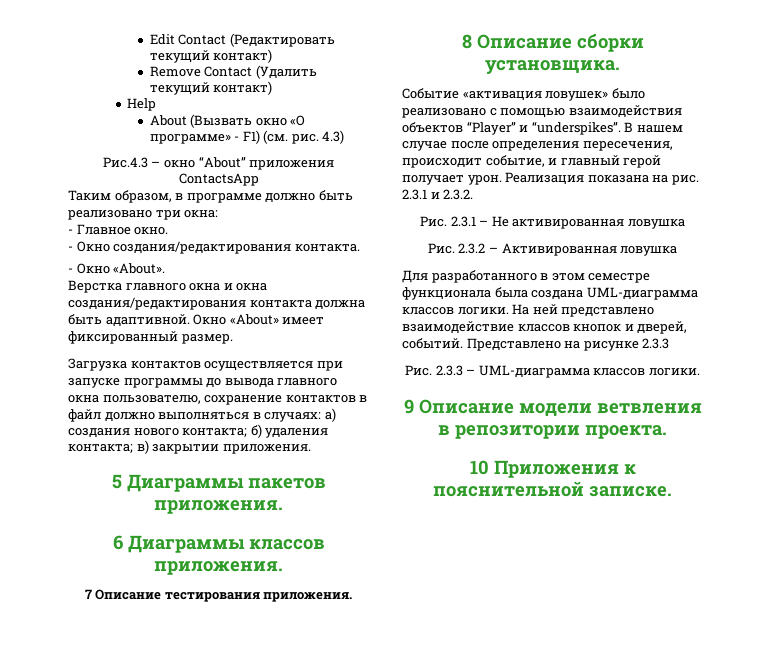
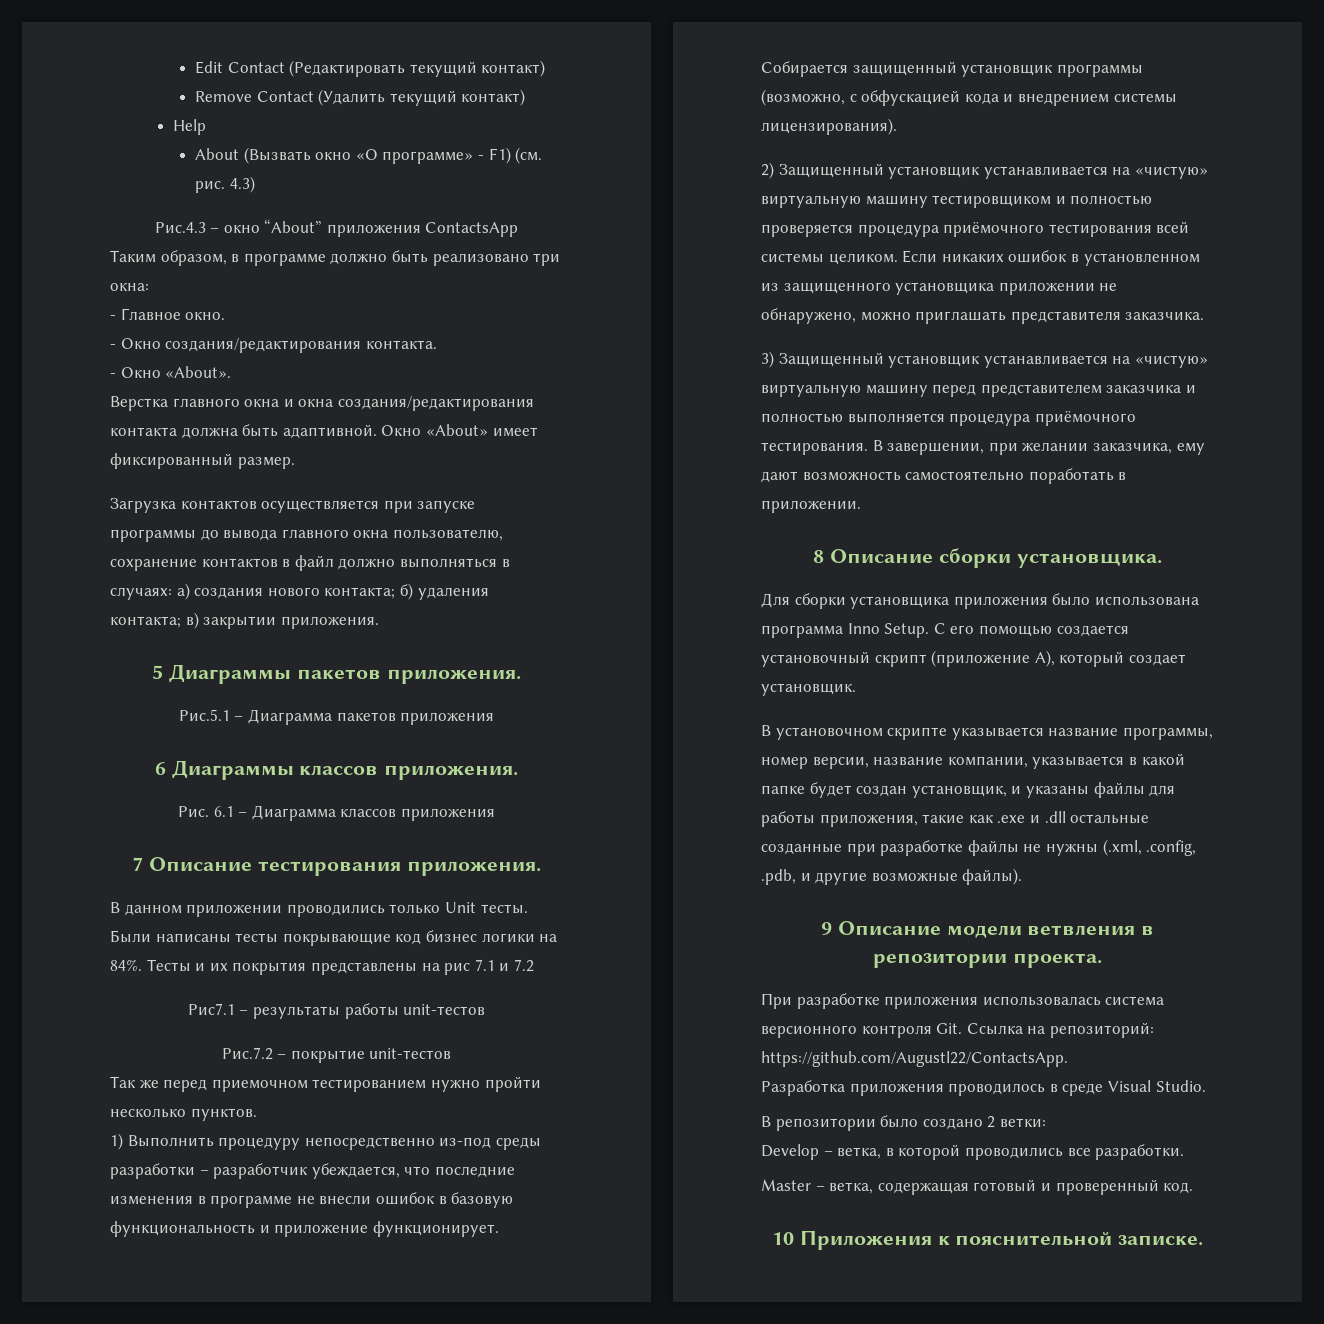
+ Рис.5.1 – Диаграмма пакетов приложения
+ Рис. 6.1 – Диаграмма классов приложения
  7 Описание тестирования приложения.
+ В данном приложении проводились только Unit тесты. Были написаны тесты покрывающие код бизнес логики на 84%. Тесты и их покрытия представлены на рис 7.1 и 7.2
+ Рис7.1 – результаты работы unit-тестов
+ Рис.7.2 – покрытие unit-тестов
+ Так же перед приемочном тестированием нужно пройти несколько пунктов.
+ 1) Выполнить процедуру непосредственно из-под среды разработки – разработчик убеждается, что последние изменения в программе не внесли ошибок в базовую функциональность и приложение функционирует. Собирается защищенный установщик программы (возможно, с обфускацией кода и внедрением системы лицензирования).
+ 2) Защищенный установщик устанавливается на «чистую» виртуальную машину тестировщиком и полностью проверяется процедура приёмочного тестирования всей системы целиком. Если никаких ошибок в установленном из защищенного установщика приложении не обнаружено, можно приглашать представителя заказчика.
+ 3) Защищенный установщик устанавливается на «чистую» виртуальную машину перед представителем заказчика и полностью выполняется процедура приёмочного тестирования. В завершении, при желании заказчика, ему дают возможность самостоятельно поработать в приложении.
  8 Описание сборки установщика.
- Событие «активация ловушек» было реализовано с помощью взаимодействия объектов “Player” и “underspikes”. В нашем случае после определения пересечения, происходит событие, и главный герой получает урон. Реализация показана на рис. 2.3.1 и 2.3.2.
- Рис. 2.3.1 – Не активированная ловушка
- Рис. 2.3.2 – Активированная ловушка
- Для разработанного в этом семестре функционала была создана UML-диаграмма классов логики. На ней представлено взаимодействие классов кнопок и дверей, событий. Представлено на рисунке 2.3.3
- Рис. 2.3.3 – UML-диаграмма классов логики.
+ Для сборки установщика приложения было использована программа Inno Setup. С его помощью создается установочный скрипт (приложение А), который создает установщик.
+ В установочном скрипте указывается название программы, номер версии, название компании, указывается в какой папке будет создан установщик, и указаны файлы для работы приложения, такие как .exe и .dll остальные созданные при разработке файлы не нужны (.xml, .config, .pdb, и другие возможные файлы).
+ При разработке приложения использовалась система версионного контроля Git. Ссылка на репозиторий: https://github.com/Augustl22/ContactsApp.
+ Разработка приложения проводилось в среде Visual Studio.
+ В репозитории было создано 2 ветки:
+ Develop – ветка, в которой проводились все разработки.
+ Master – ветка, содержащая готовый и проверенный код.

